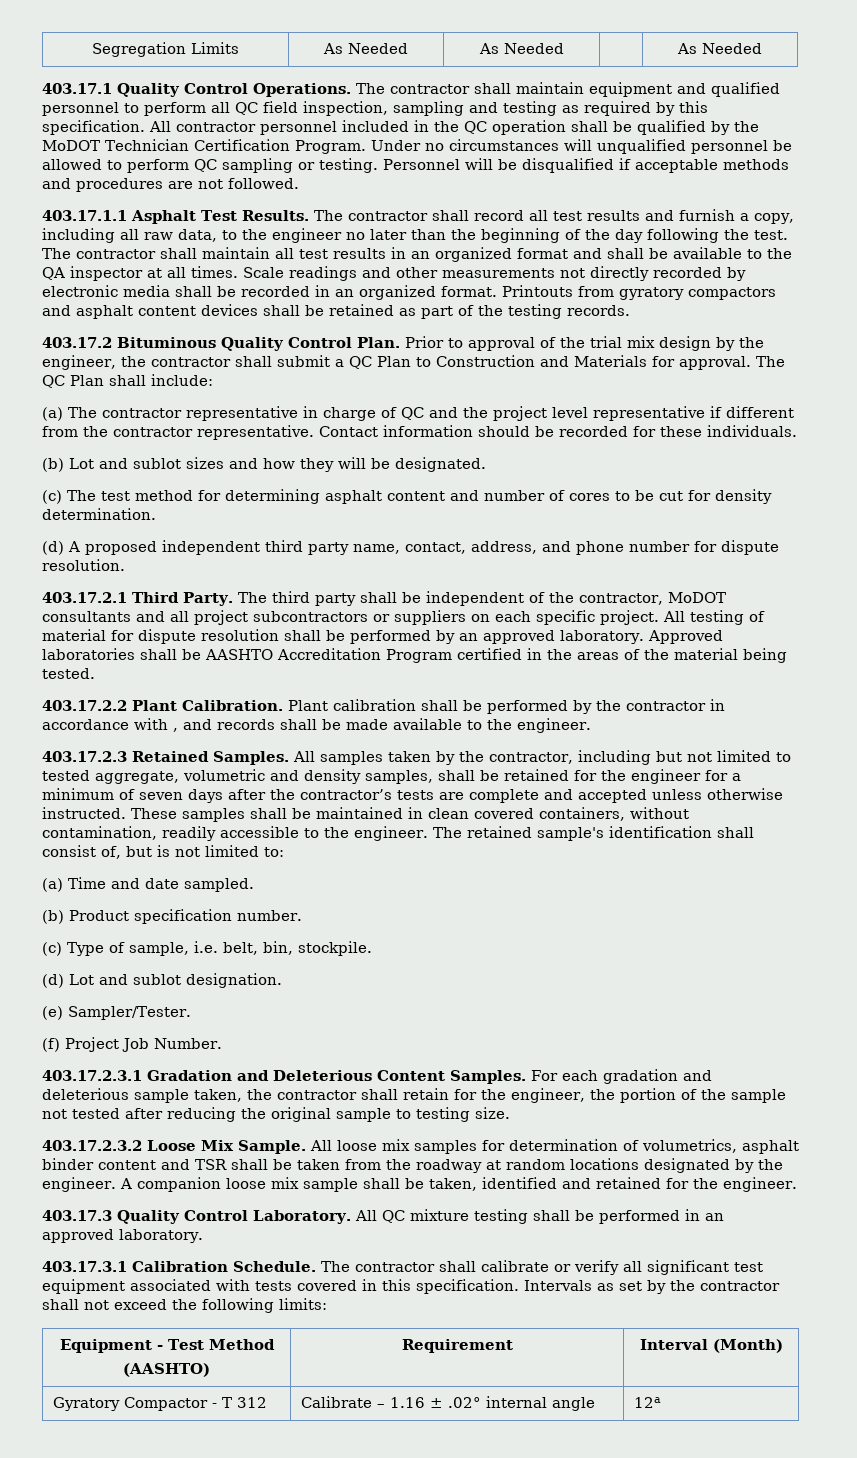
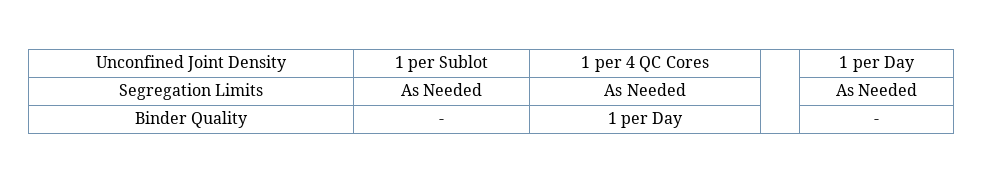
+ Unconfined Joint Density | 1 per Sublot | 1 per 4 QC Cores | | 1 per Day
- 403.17.1 Quality Control Operations. The contractor shall maintain equipment and qualified personnel to perform all QC field inspection, sampling and testing as required by this specification. All contractor personnel included in the QC operation shall be qualified by the MoDOT Technician Certification Program. Under no circumstances will unqualified personnel be allowed to perform QC sampling or testing. Personnel will be disqualified if acceptable methods and procedures are not followed.
- 403.17.1.1 Asphalt Test Results. The contractor shall record all test results and furnish a copy, including all raw data, to the engineer no later than the beginning of the day following the test. The contractor shall maintain all test results in an organized format and shall be available to the QA inspector at all times. Scale readings and other measurements not directly recorded by electronic media shall be recorded in an organized format. Printouts from gyratory compactors and asphalt content devices shall be retained as part of the testing records.
- 403.17.2 Bituminous Quality Control Plan. Prior to approval of the trial mix design by the engineer, the contractor shall submit a QC Plan to Construction and Materials for approval. The QC Plan shall include:
- (a) The contractor representative in charge of QC and the project level representative if different from the contractor representative. Contact information should be recorded for these individuals.
- (b) Lot and sublot sizes and how they will be designated.
- (c) The test method for determining asphalt content and number of cores to be cut for density determination.
- (d) A proposed independent third party name, contact, address, and phone number for dispute resolution.
- 403.17.2.1 Third Party. The third party shall be independent of the contractor, MoDOT consultants and all project subcontractors or suppliers on each specific project. All testing of material for dispute resolution shall be performed by an approved laboratory. Approved laboratories shall be AASHTO Accreditation Program certified in the areas of the material being tested.
- 403.17.2.2 Plant Calibration. Plant calibration shall be performed by the contractor in accordance with , and records shall be made available to the engineer.
- 403.17.2.3 Retained Samples. All samples taken by the contractor, including but not limited to tested aggregate, volumetric and density samples, shall be retained for the engineer for a minimum of seven days after the contractor’s tests are complete and accepted unless otherwise instructed. These samples shall be maintained in clean covered containers, without contamination, readily accessible to the engineer. The retained sample's identification shall consist of, but is not limited to:
- (a) Time and date sampled.
- (b) Product specification number.
- (c) Type of sample, i.e. belt, bin, stockpile.
- (d) Lot and sublot designation.
- (e) Sampler/Tester.
- (f) Project Job Number.
- 403.17.2.3.1 Gradation and Deleterious Content Samples. For each gradation and deleterious sample taken, the contractor shall retain for the engineer, the portion of the sample not tested after reducing the original sample to testing size.
- 403.17.2.3.2 Loose Mix Sample. All loose mix samples for determination of volumetrics, asphalt binder content and TSR shall be taken from the roadway at random locations designated by the engineer. A companion loose mix sample shall be taken, identified and retained for the engineer.
- 403.17.3 Quality Control Laboratory. All QC mixture testing shall be performed in an approved laboratory.
- 403.17.3.1 Calibration Schedule. The contractor shall calibrate or verify all significant test equipment associated with tests covered in this specification. Intervals as set by the contractor shall not exceed the following limits:
- Equipment - Test Method
- (AASHTO) | Requirement | Interval (Month)
- Gyratory Compactor - T 312 | Calibrate – 1.16 ± .02° internal angle | 12a
+ Binder Quality | - | 1 per Day | | -

